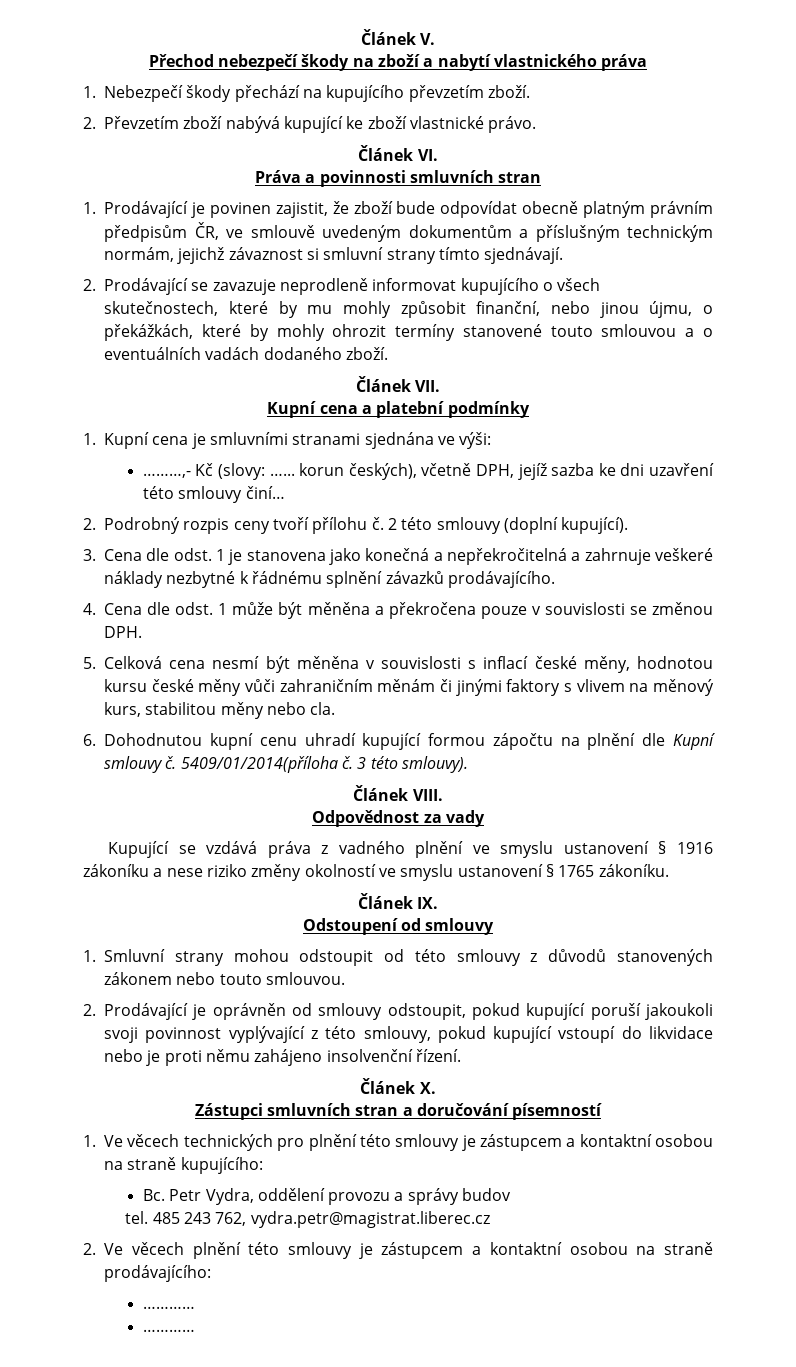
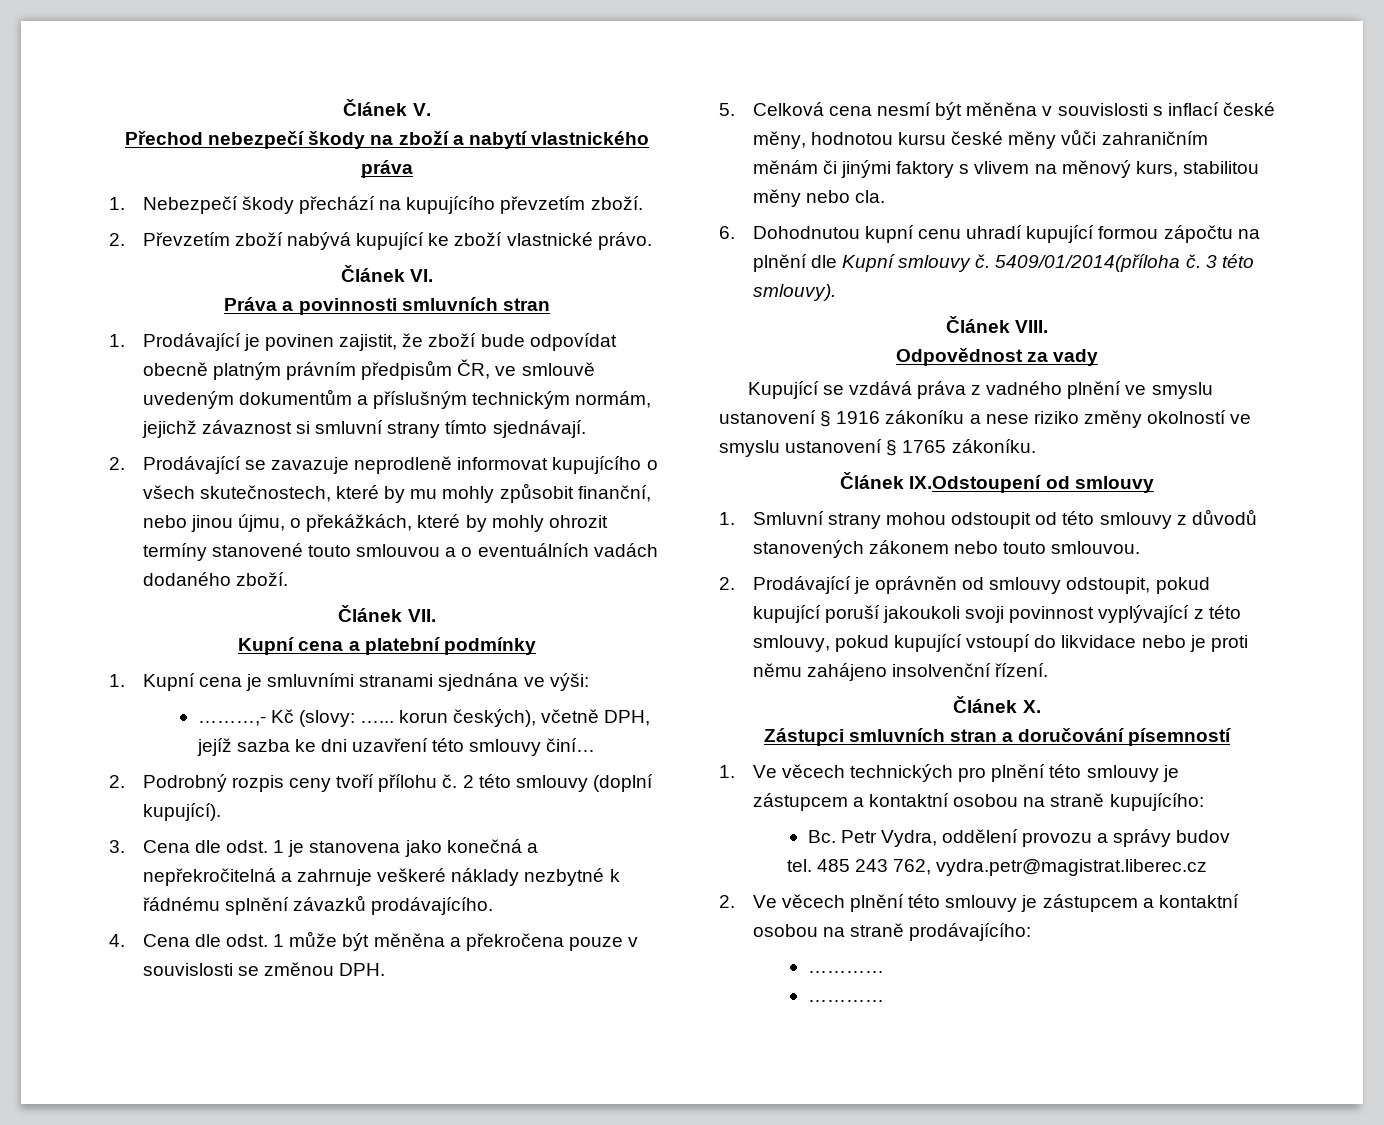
- Článek IX.
- Odstoupení od smlouvy
+ Článek IX.Odstoupení od smlouvy

